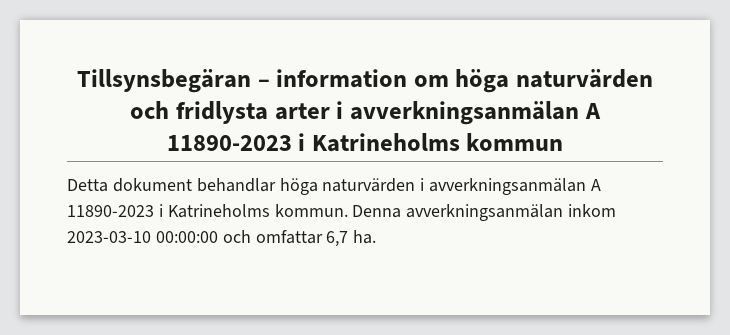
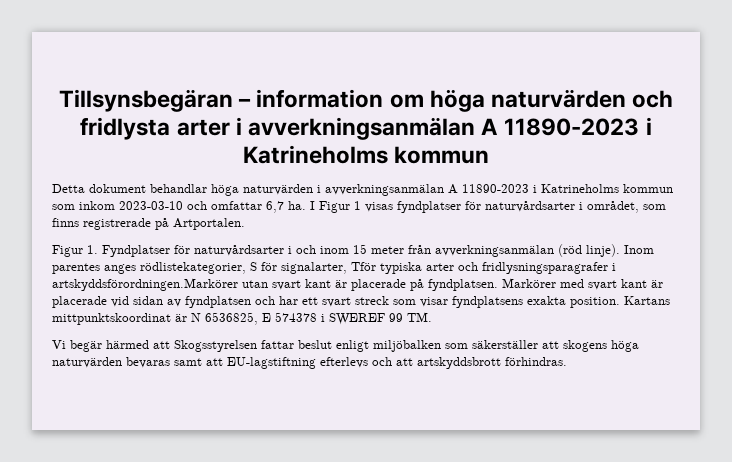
- Detta dokument behandlar höga naturvärden i avverkningsanmälan A 11890-2023 i Katrineholms kommun. Denna avverkningsanmälan inkom 2023-03-10 00:00:00 och omfattar 6,7 ha.
+ Detta dokument behandlar höga naturvärden i avverkningsanmälan A 11890-2023 i Katrineholms kommun som inkom 2023-03-10 och omfattar 6,7 ha.
+ I Figur 1 visas fyndplatser för naturvårdsarter i området, som finns registrerade på Artportalen.
+ Figur 1. Fyndplatser för naturvårdsarter i och inom 15 meter från avverkningsanmälan (röd linje). Inom parentes anges rödlistekategorier, S för signalarter, Tför typiska arter och fridlysningsparagrafer i artskyddsförordningen.Markörer utan svart kant är placerade på fyndplatsen. Markörer med svart kant är placerade vid sidan av fyndplatsen och har ett svart streck som visar fyndplatsens exakta position. Kartans mittpunktskoordinat är N 6536825, E 574378 i SWEREF 99 TM.
+ Vi begär härmed att Skogsstyrelsen fattar beslut enligt miljöbalken som säkerställer att skogens höga naturvärden bevaras samt att EU-lagstiftning efterlevs och att artskyddsbrott förhindras.

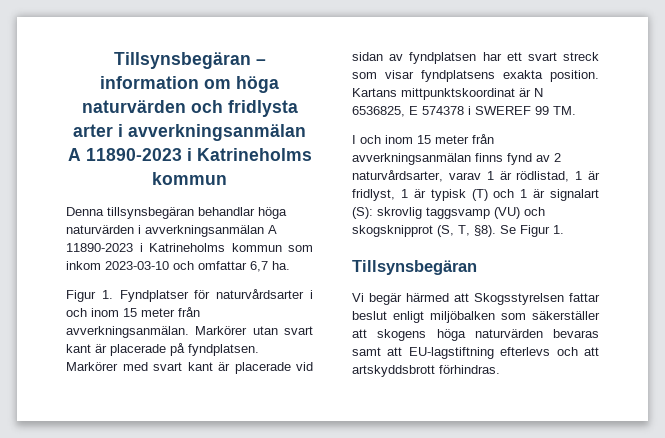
- Detta dokument behandlar höga naturvärden i avverkningsanmälan A 11890-2023 i Katrineholms kommun som inkom 2023-03-10 och omfattar 6,7 ha. I Figur 1 visas fyndplatser för naturvårdsarter i området, som finns registrerade på Artportalen.
+ Denna tillsynsbegäran behandlar höga naturvärden i avverkningsanmälan A 11890-2023 i Katrineholms kommun som inkom 2023-03-10 och omfattar 6,7 ha.
- Figur 1. Fyndplatser för naturvårdsarter i och inom 15 meter från avverkningsanmälan (röd linje). Inom parentes anges rödlistekategorier, S för signalarter, Tför typiska arter och fridlysningsparagrafer i artskyddsförordningen.Markörer utan svart kant är placerade på fyndplatsen.
+ Figur 1. Fyndplatser för naturvårdsarter i och inom 15 meter från avverkningsanmälan. Markörer utan svart kant är placerade på fyndplatsen.
- Markörer med svart kant är placerade vid sidan av fyndplatsen och har ett svart streck som visar fyndplatsens exakta position.
+ Markörer med svart kant är placerade vid sidan av fyndplatsen har ett svart streck som visar fyndplatsens exakta position.
+ I och inom 15 meter från avverkningsanmälan finns fynd av 2 naturvårdsarter, varav 1 är rödlistad, 1 är fridlyst, 1 är typisk (T) och 1 är signalart (S): skrovlig taggsvamp (VU) och skogsknipprot (S, T, §8). Se Figur 1.
+ Tillsynsbegäran

